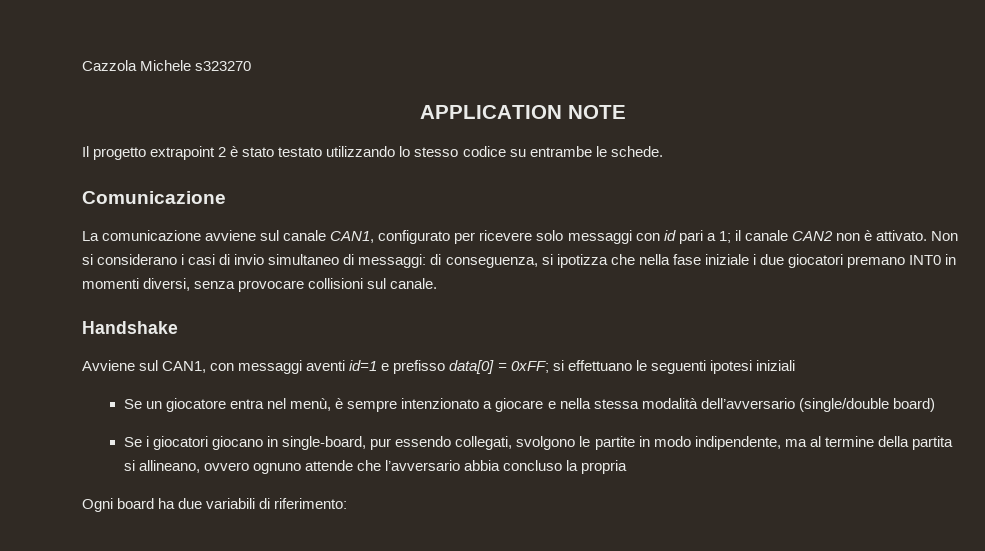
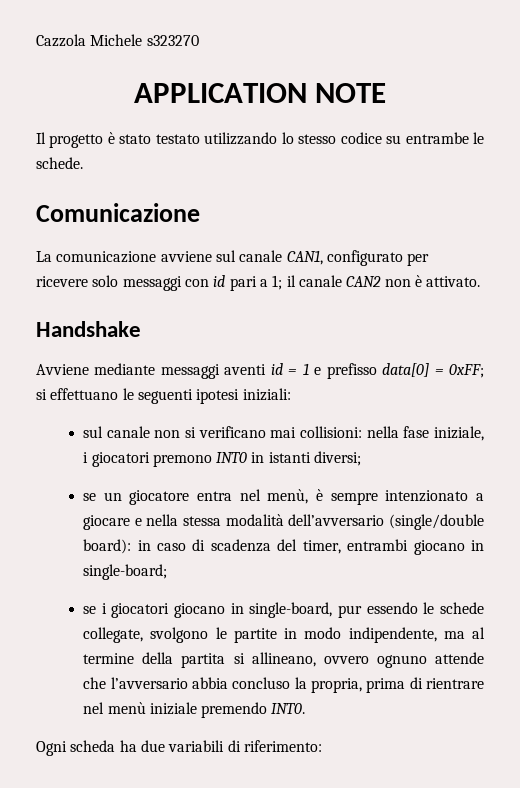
- Il progetto extrapoint 2 è stato testato utilizzando lo stesso codice su entrambe le schede.
+ Il progetto è stato testato utilizzando lo stesso codice su entrambe le schede.
- il canale CAN2 non è attivato. Non si considerano i casi di invio simultaneo di messaggi: di conseguenza, si ipotizza che nella fase iniziale i due giocatori premano INT0 in momenti diversi, senza provocare collisioni sul canale.
+ il canale CAN2 non è attivato.
  Handshake
- Avviene sul CAN1, con messaggi aventi id=1 e prefisso data[0] = 0xFF;
+ Avviene mediante messaggi aventi id = 1 e prefisso data[0] = 0xFF;
- si effettuano le seguenti ipotesi iniziali
- Se un giocatore entra nel menù, è sempre intenzionato a giocare e nella stessa modalità dell’avversario (single/double board)
- Se i giocatori giocano in single-board, pur essendo collegati, svolgono le partite in modo indipendente, ma al termine della partita si allineano, ovvero ognuno attende che l’avversario abbia concluso la propria
+ si effettuano le seguenti ipotesi iniziali:
+ sul canale non si verificano mai collisioni: nella fase iniziale, i giocatori premono INT0 in istanti diversi;
+ se un giocatore entra nel menù, è sempre intenzionato a giocare e nella stessa modalità dell’avversario (single/double board): in caso di scadenza del timer, entrambi giocano in single-board;
+ se i giocatori giocano in single-board, pur essendo le schede collegate, svolgono le partite in modo indipendente, ma al termine della partita si allineano, ovvero ognuno attende che l’avversario abbia concluso la propria, prima di rientrare nel menù iniziale premendo INT0.
- Ogni board ha due variabili di riferimento:
+ Ogni scheda ha due variabili di riferimento:

